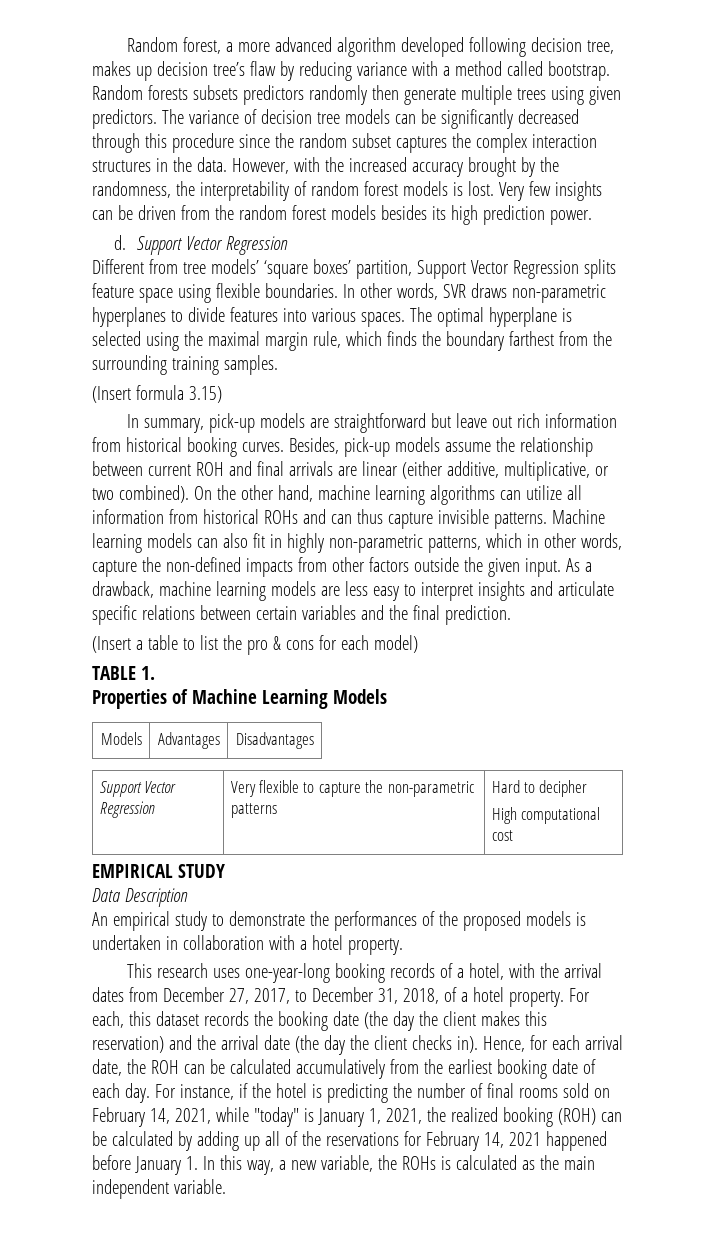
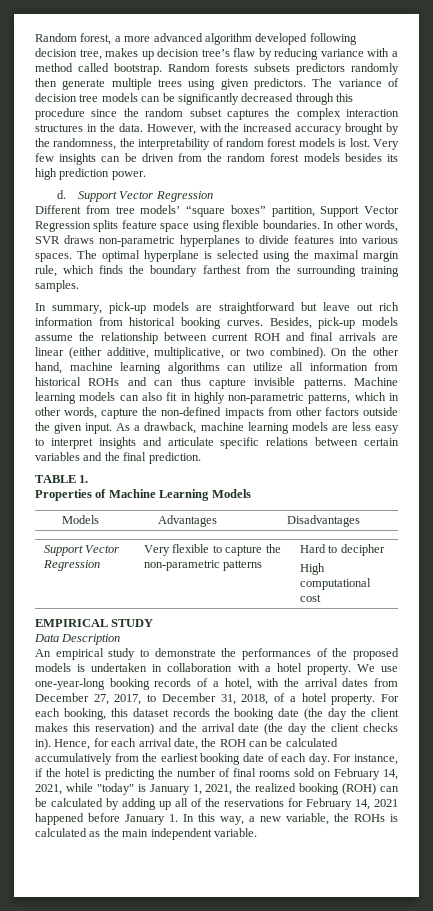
- Different from tree models’ ‘square boxes’ partition, Support Vector Regression splits feature space using flexible boundaries.
+ Different from tree models’ “square boxes” partition, Support Vector Regression splits feature space using flexible boundaries.
- (Insert formula 3.15)
- (Insert a table to list the pro & cons for each model)
- An empirical study to demonstrate the performances of the proposed models is undertaken in collaboration with a hotel property.
- This research uses one-year-long booking records of a hotel, with the arrival dates from December 27, 2017, to December 31, 2018, of a hotel property.
+ An empirical study to demonstrate the performances of the proposed models is undertaken in collaboration with a hotel property. We use one-year-long booking records of a hotel, with the arrival dates from December 27, 2017, to December 31, 2018, of a hotel property.
- For each, this dataset records the booking date (the day the client makes this reservation) and the arrival date (the day the client checks in).
+ For each booking, this dataset records the booking date (the day the client makes this reservation) and the arrival date (the day the client checks in).

